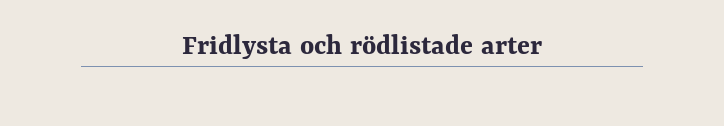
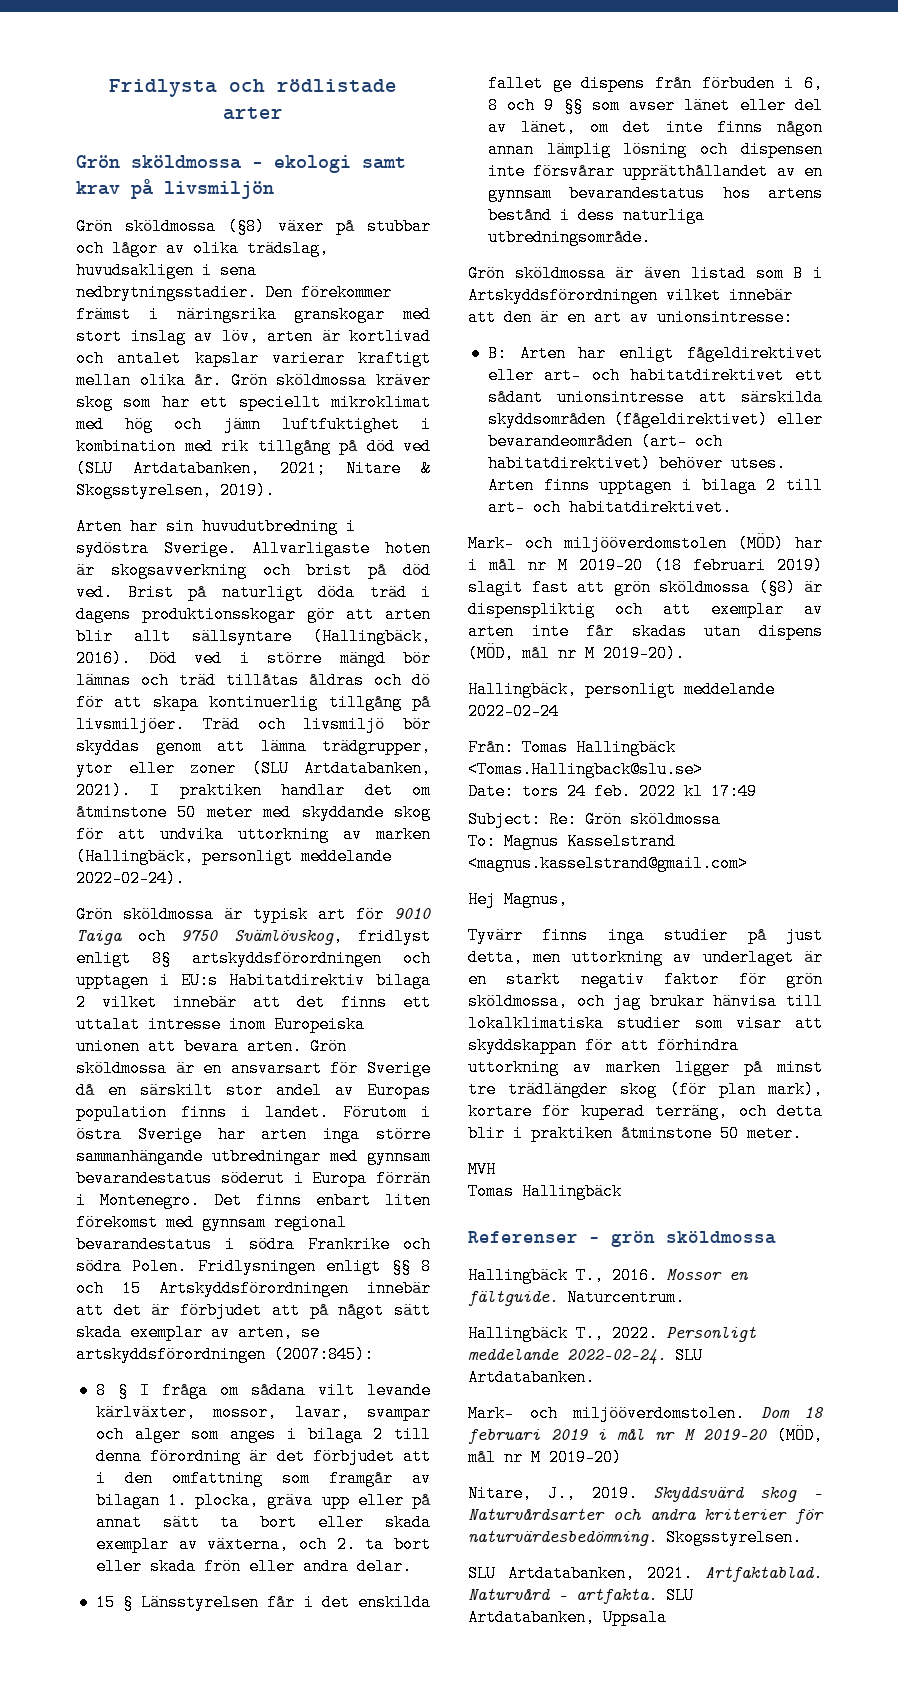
+ Grön sköldmossa – ekologi samt krav på livsmiljön
+ Grön sköldmossa (§8) växer på stubbar och lågor av olika trädslag, huvudsakligen i sena nedbrytningsstadier. Den förekommer främst i näringsrika granskogar med stort inslag av löv, arten är kortlivad och antalet kapslar varierar kraftigt mellan olika år. Grön sköldmossa kräver skog som har ett speciellt mikroklimat med hög och jämn luftfuktighet i kombination med rik tillgång på död ved (SLU Artdatabanken, 2021; Nitare & Skogsstyrelsen, 2019).
+ Arten har sin huvudutbredning i sydöstra Sverige. Allvarligaste hoten är skogsavverkning och brist på död ved. Brist på naturligt döda träd i dagens produktionsskogar gör att arten blir allt sällsyntare (Hallingbäck, 2016). Död ved i större mängd bör lämnas och träd tillåtas åldras och dö för att skapa kontinuerlig tillgång på livsmiljöer. Träd och livsmiljö bör skyddas genom att lämna trädgrupper, ytor eller zoner (SLU Artdatabanken, 2021). I praktiken handlar det om åtminstone 50 meter med skyddande skog för att undvika uttorkning av marken (Hallingbäck, personligt meddelande 2022-02-24).
+ Grön sköldmossa är typisk art för 9010 Taiga och 9750 Svämlövskog, fridlyst enligt 8§ artskyddsförordningen och upptagen i EU:s Habitatdirektiv bilaga 2 vilket innebär att det finns ett uttalat intresse inom Europeiska unionen att bevara arten. Grön sköldmossa är en ansvarsart för Sverige då en särskilt stor andel av Europas population finns i landet. Förutom i östra Sverige har arten inga större sammanhängande utbredningar med gynnsam bevarandestatus söderut i Europa förrän i Montenegro. Det finns enbart liten förekomst med gynnsam regional bevarandestatus i södra Frankrike och södra Polen. Fridlysningen enligt §§ 8 och 15 Artskyddsförordningen innebär att det är förbjudet att på något sätt skada exemplar av arten, se artskyddsförordningen (2007:845):
+ 8 § I fråga om sådana vilt levande kärlväxter, mossor, lavar, svampar och alger som anges i bilaga 2 till denna förordning är det förbjudet att i den omfattning som framgår av bilagan 1. plocka, gräva upp eller på annat sätt ta bort eller skada exemplar av växterna, och 2. ta bort eller skada frön eller andra delar.
+ 15 § Länsstyrelsen får i det enskilda fallet ge dispens från förbuden i 6, 8 och 9 §§ som avser länet eller del av länet, om det inte finns någon annan lämplig lösning och dispensen inte försvårar upprätthållandet av en gynnsam bevarandestatus hos artens bestånd i dess naturliga utbredningsområde.
+ Grön sköldmossa är även listad som B i Artskyddsförordningen vilket innebär att den är en art av unionsintresse:
+ B: Arten har enligt fågeldirektivet eller art- och habitatdirektivet ett sådant unionsintresse att särskilda skyddsområden (fågeldirektivet) eller bevarandeområden (art- och habitatdirektivet) behöver utses. Arten finns upptagen i bilaga 2 till art- och habitatdirektivet.
+ Mark- och miljööverdomstolen (MÖD) har i mål nr M 2019-20 (18 februari 2019) slagit fast att grön sköldmossa (§8) är dispenspliktig och att exemplar av arten inte får skadas utan dispens (MÖD, mål nr M 2019-20).
+ Hallingbäck, personligt meddelande 2022-02-24
+ Från: Tomas Hallingbäck <Tomas.Hallingback@slu.se>
+ Date: tors 24 feb. 2022 kl 17:49
+ Subject: Re: Grön sköldmossa
+ To: Magnus Kasselstrand <magnus.kasselstrand@gmail.com>
+ Hej Magnus,
+ Tyvärr finns inga studier på just detta, men uttorkning av underlaget är en starkt negativ faktor för grön sköldmossa, och jag brukar hänvisa till lokalklimatiska studier som visar att skyddskappan för att förhindra uttorkning av marken ligger på minst tre trädlängder skog (för plan mark), kortare för kuperad terräng, och detta blir i praktiken åtminstone 50 meter.
+ MVH
+ Tomas Hallingbäck
+ Referenser – grön sköldmossa
+ Hallingbäck T., 2016. Mossor en fältguide. Naturcentrum.
+ Hallingbäck T., 2022. Personligt meddelande 2022-02-24. SLU Artdatabanken.
+ Mark- och miljööverdomstolen. Dom 18 februari 2019 i mål nr M 2019-20 (MÖD, mål nr M 2019-20)
+ Nitare, J., 2019. Skyddsvärd skog – Naturvårdsarter och andra kriterier för naturvärdesbedömning. Skogsstyrelsen.
+ SLU Artdatabanken, 2021. Artfaktablad. Naturvård – artfakta. SLU Artdatabanken, Uppsala

